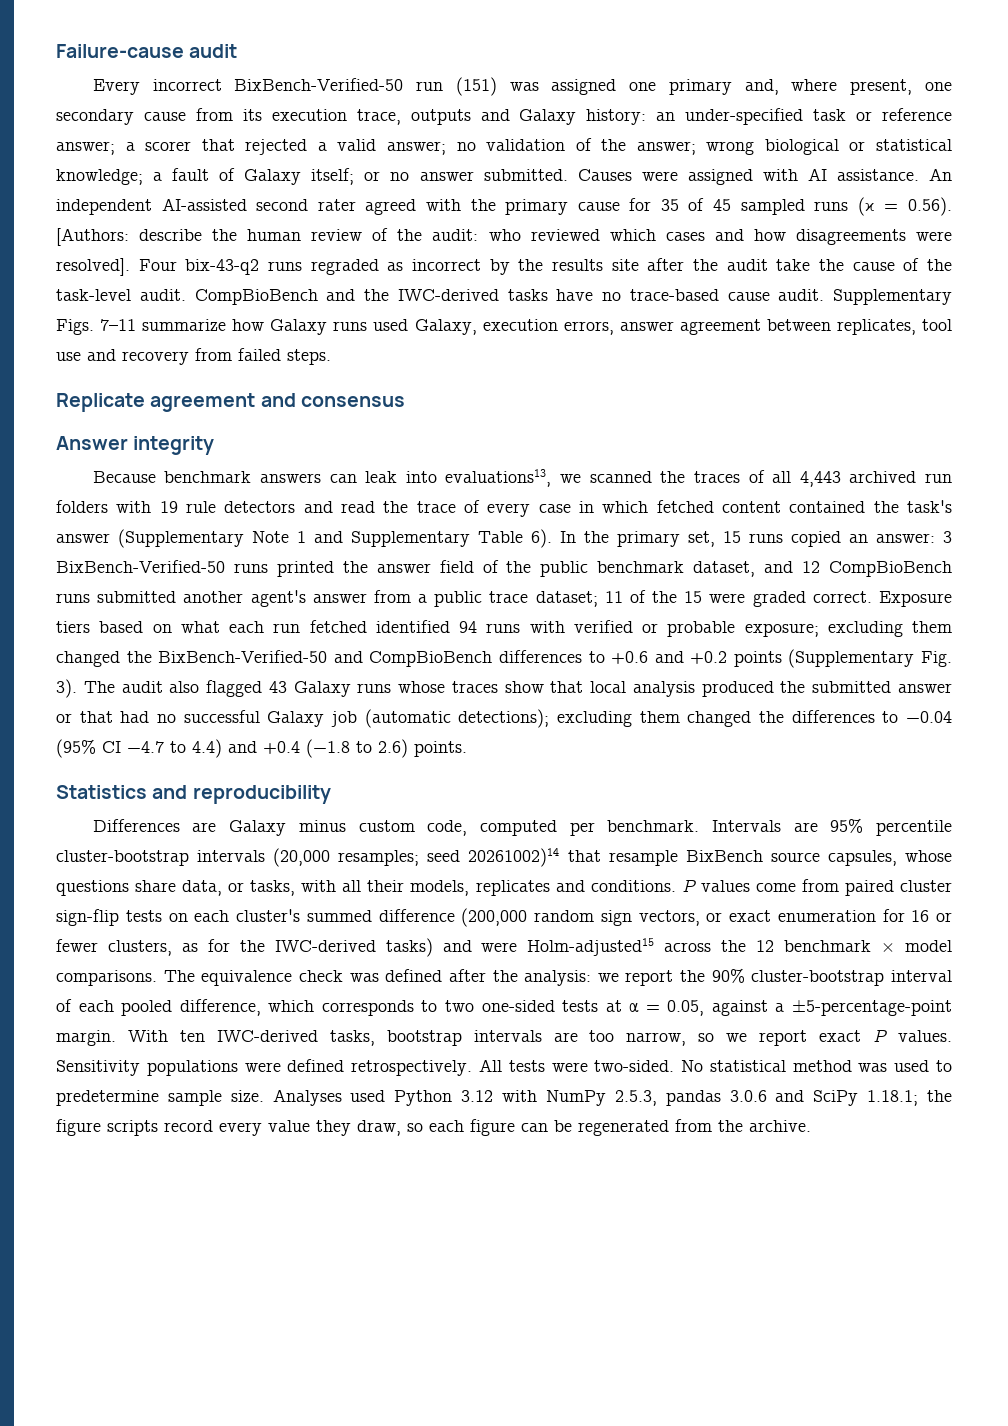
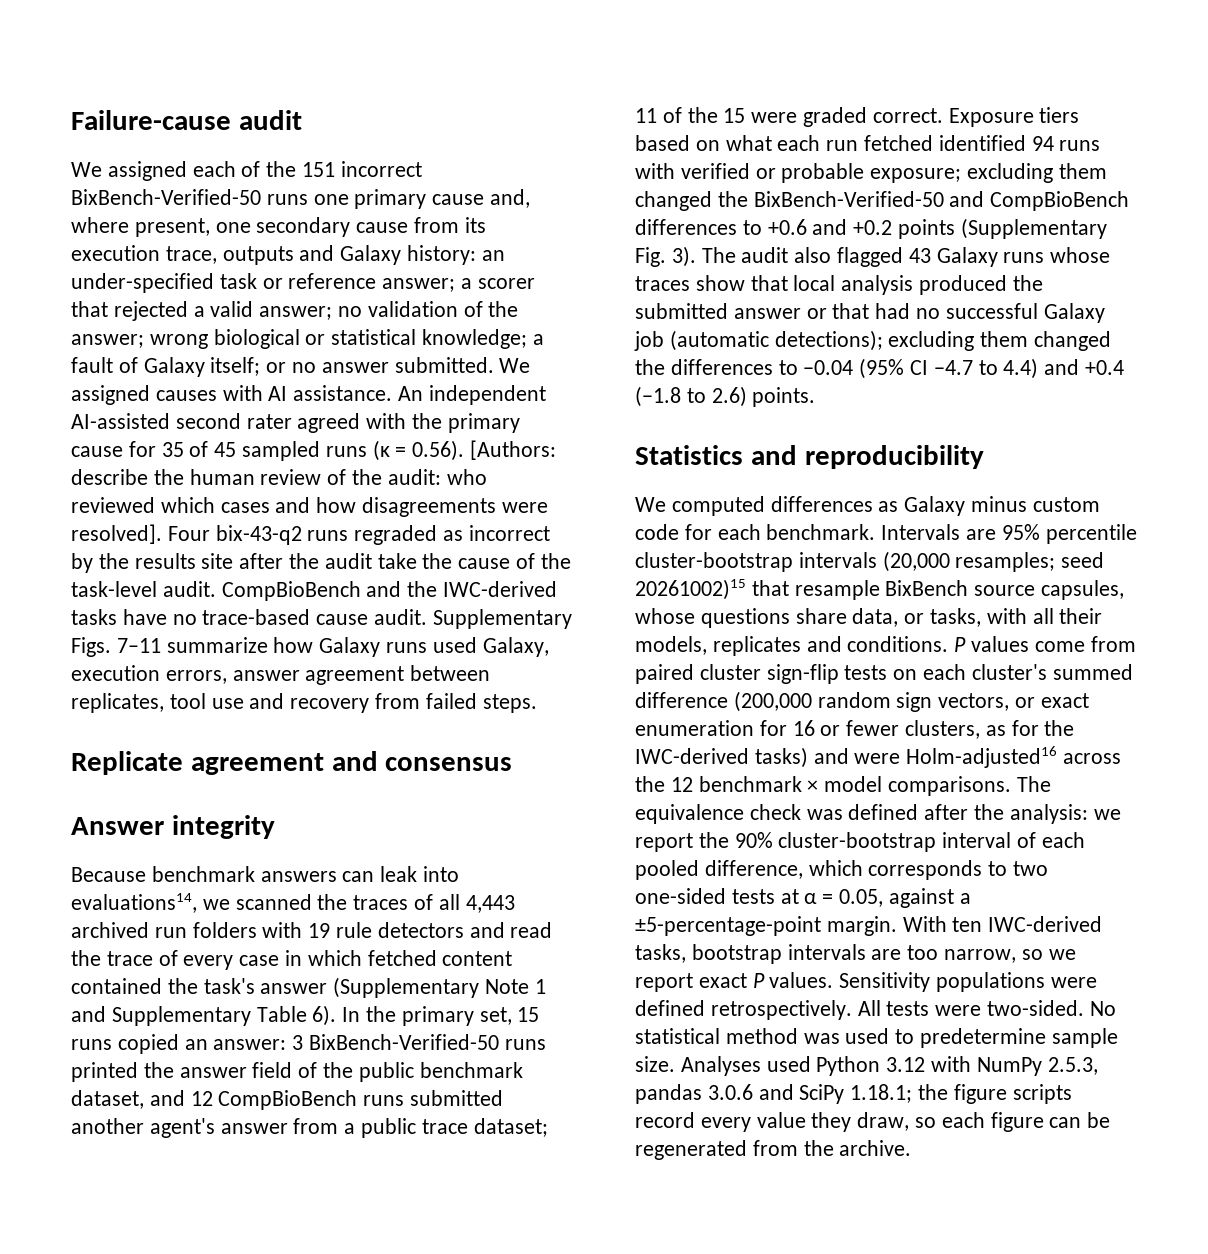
- Every incorrect BixBench-Verified-50 run (151) was assigned one primary and, where present, one secondary cause from its execution trace, outputs and Galaxy history: an under-specified task or reference answer; a scorer that rejected a valid answer; no validation of the answer; wrong biological or statistical knowledge; a fault of Galaxy itself; or no answer submitted.
+ We assigned each of the 151 incorrect BixBench-Verified-50 runs one primary cause and, where present, one secondary cause from its execution trace, outputs and Galaxy history: an under-specified task or reference answer; a scorer that rejected a valid answer; no validation of the answer; wrong biological or statistical knowledge; a fault of Galaxy itself; or no answer submitted.
- Causes were assigned with AI assistance.
+ We assigned causes with AI assistance.
- Because benchmark answers can leak into evaluations13, we scanned the traces of all 4,443 archived run folders with 19 rule detectors and read the trace of every case in which fetched content contained the task's answer (Supplementary Note 1 and Supplementary Table 6).
+ Because benchmark answers can leak into evaluations14, we scanned the traces of all 4,443 archived run folders with 19 rule detectors and read the trace of every case in which fetched content contained the task's answer (Supplementary Note 1 and Supplementary Table 6).
- Differences are Galaxy minus custom code, computed per benchmark.
+ We computed differences as Galaxy minus custom code for each benchmark.
- Intervals are 95% percentile cluster-bootstrap intervals (20,000 resamples; seed 20261002)14 that resample BixBench source capsules, whose questions share data, or tasks, with all their models, replicates and conditions.
+ Intervals are 95% percentile cluster-bootstrap intervals (20,000 resamples; seed 20261002)15 that resample BixBench source capsules, whose questions share data, or tasks, with all their models, replicates and conditions.
- P values come from paired cluster sign-flip tests on each cluster's summed difference (200,000 random sign vectors, or exact enumeration for 16 or fewer clusters, as for the IWC-derived tasks) and were Holm-adjusted15 across the 12 benchmark × model comparisons.
+ P values come from paired cluster sign-flip tests on each cluster's summed difference (200,000 random sign vectors, or exact enumeration for 16 or fewer clusters, as for the IWC-derived tasks) and were Holm-adjusted16 across the 12 benchmark × model comparisons.

